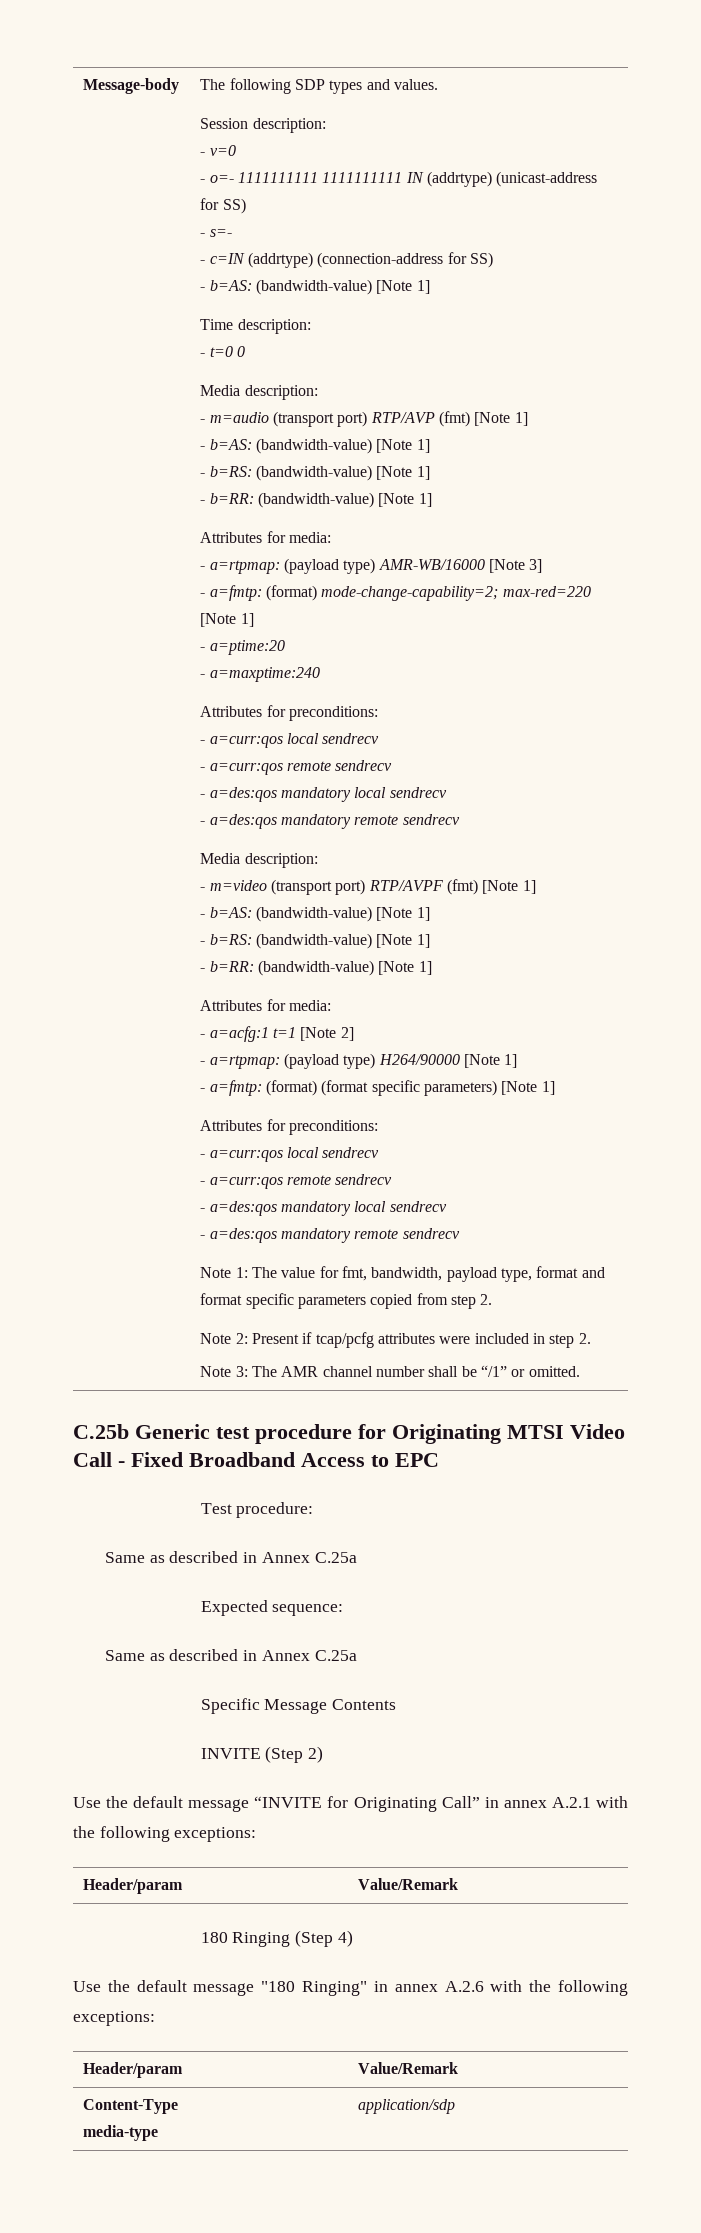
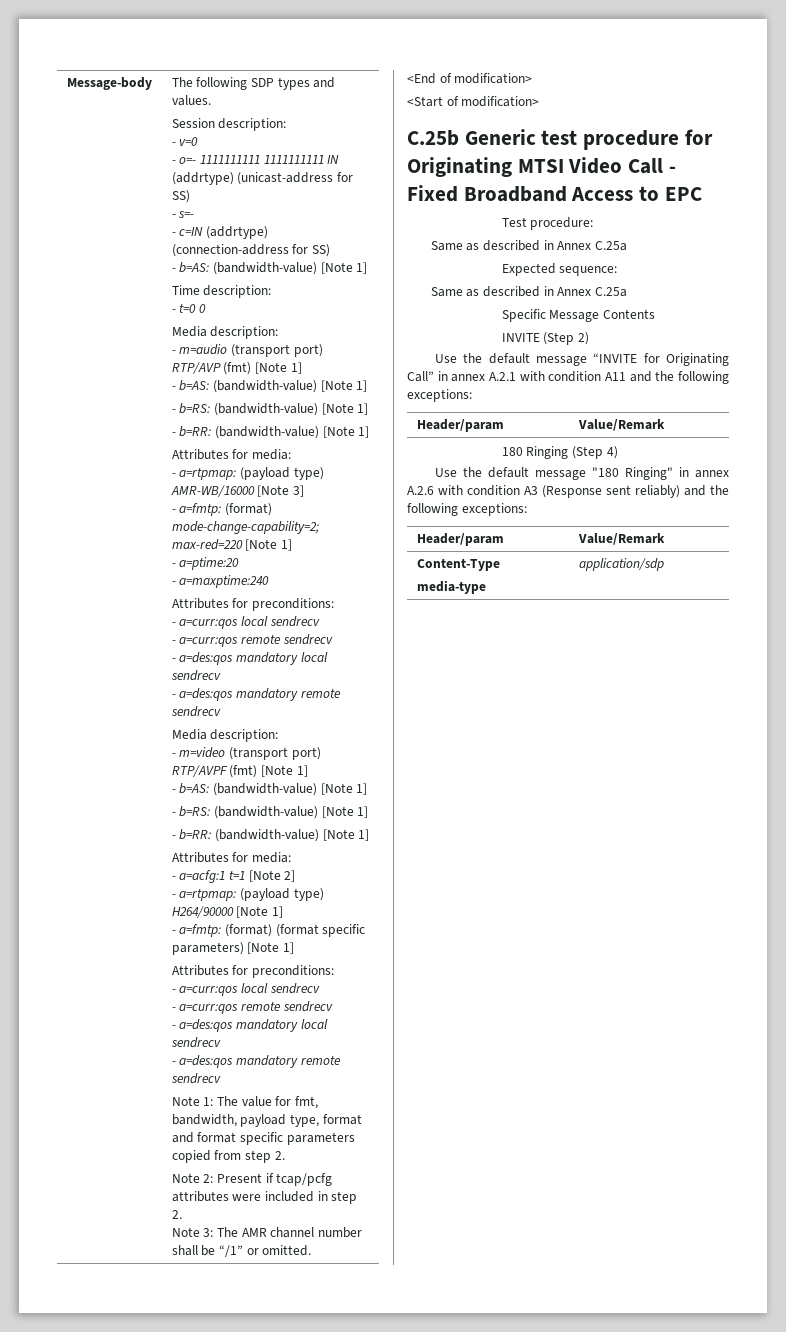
+ <End of modification>
+ <Start of modification>
- Use the default message “INVITE for Originating Call” in annex A.2.1 with the following exceptions:
+ Use the default message “INVITE for Originating Call” in annex A.2.1 with condition A11 and the following exceptions:
- Use the default message "180 Ringing" in annex A.2.6 with the following exceptions:
+ Use the default message "180 Ringing" in annex A.2.6 with condition A3 (Response sent reliably) and the following exceptions:

